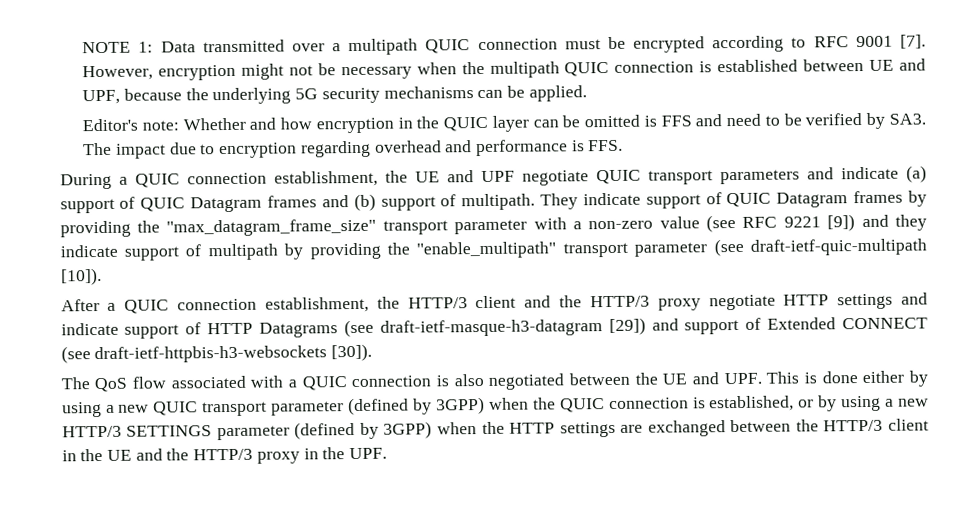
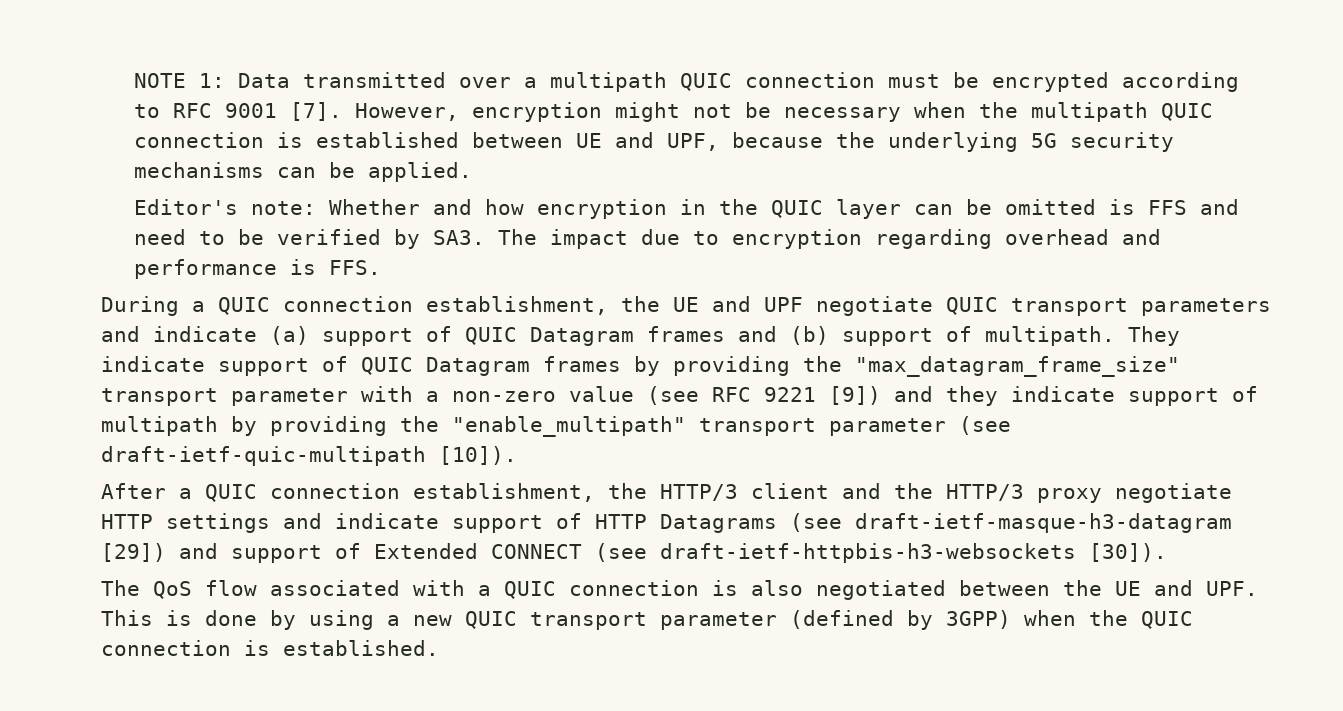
- The QoS flow associated with a QUIC connection is also negotiated between the UE and UPF. This is done either by using a new QUIC transport parameter (defined by 3GPP) when the QUIC connection is established, or by using a new HTTP/3 SETTINGS parameter (defined by 3GPP) when the HTTP settings are exchanged between the HTTP/3 client in the UE and the HTTP/3 proxy in the UPF.
+ The QoS flow associated with a QUIC connection is also negotiated between the UE and UPF. This is done by using a new QUIC transport parameter (defined by 3GPP) when the QUIC connection is established.

